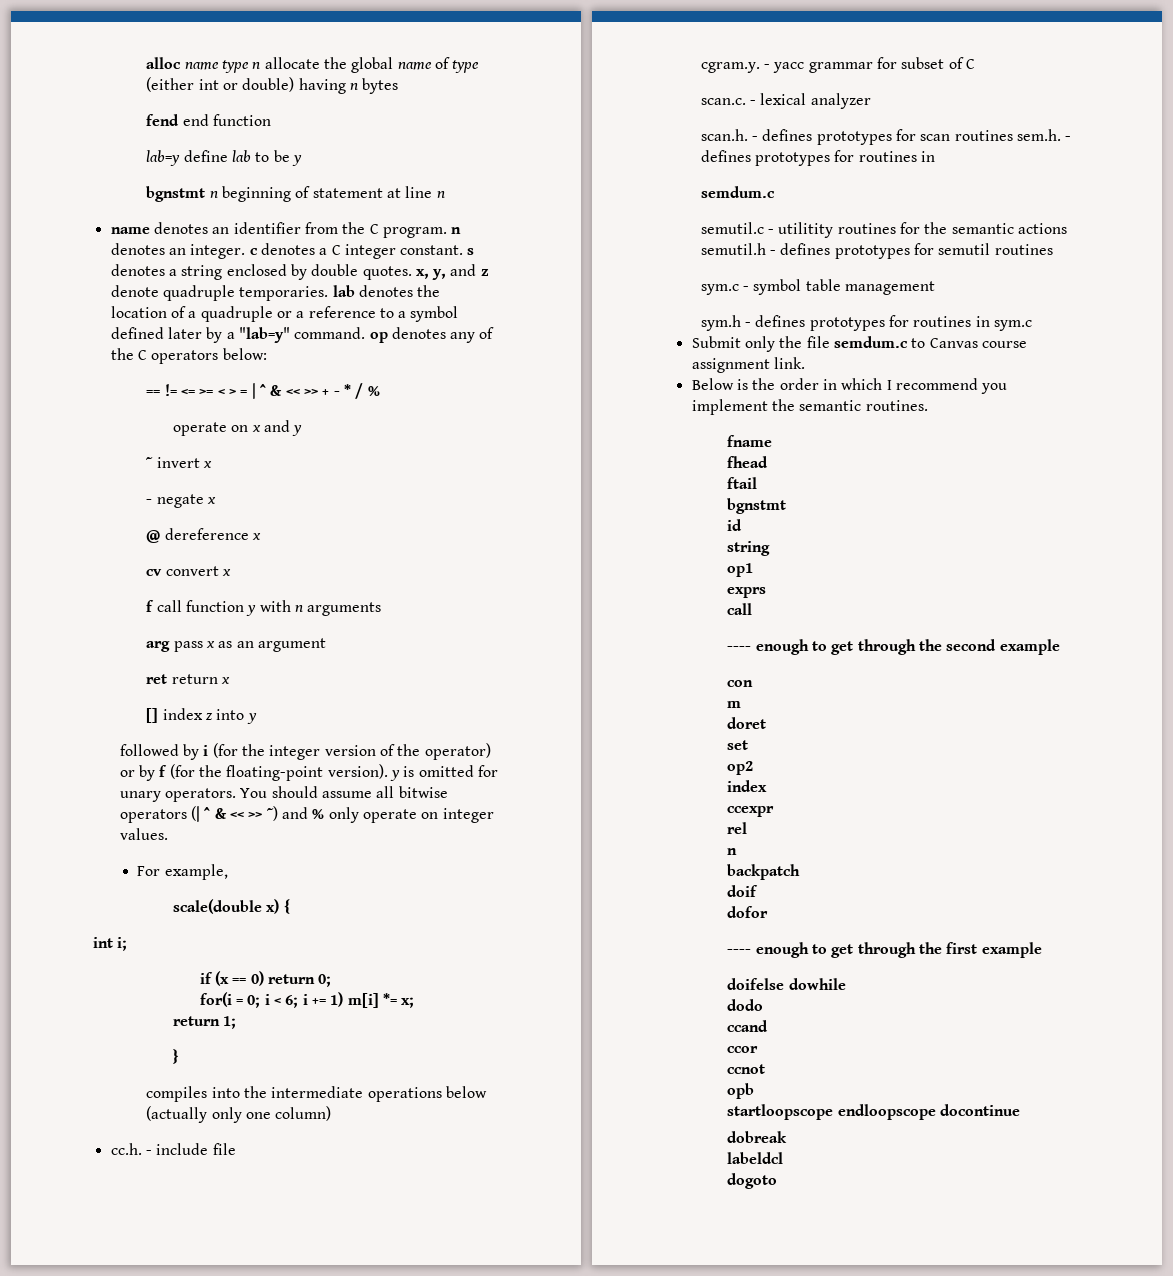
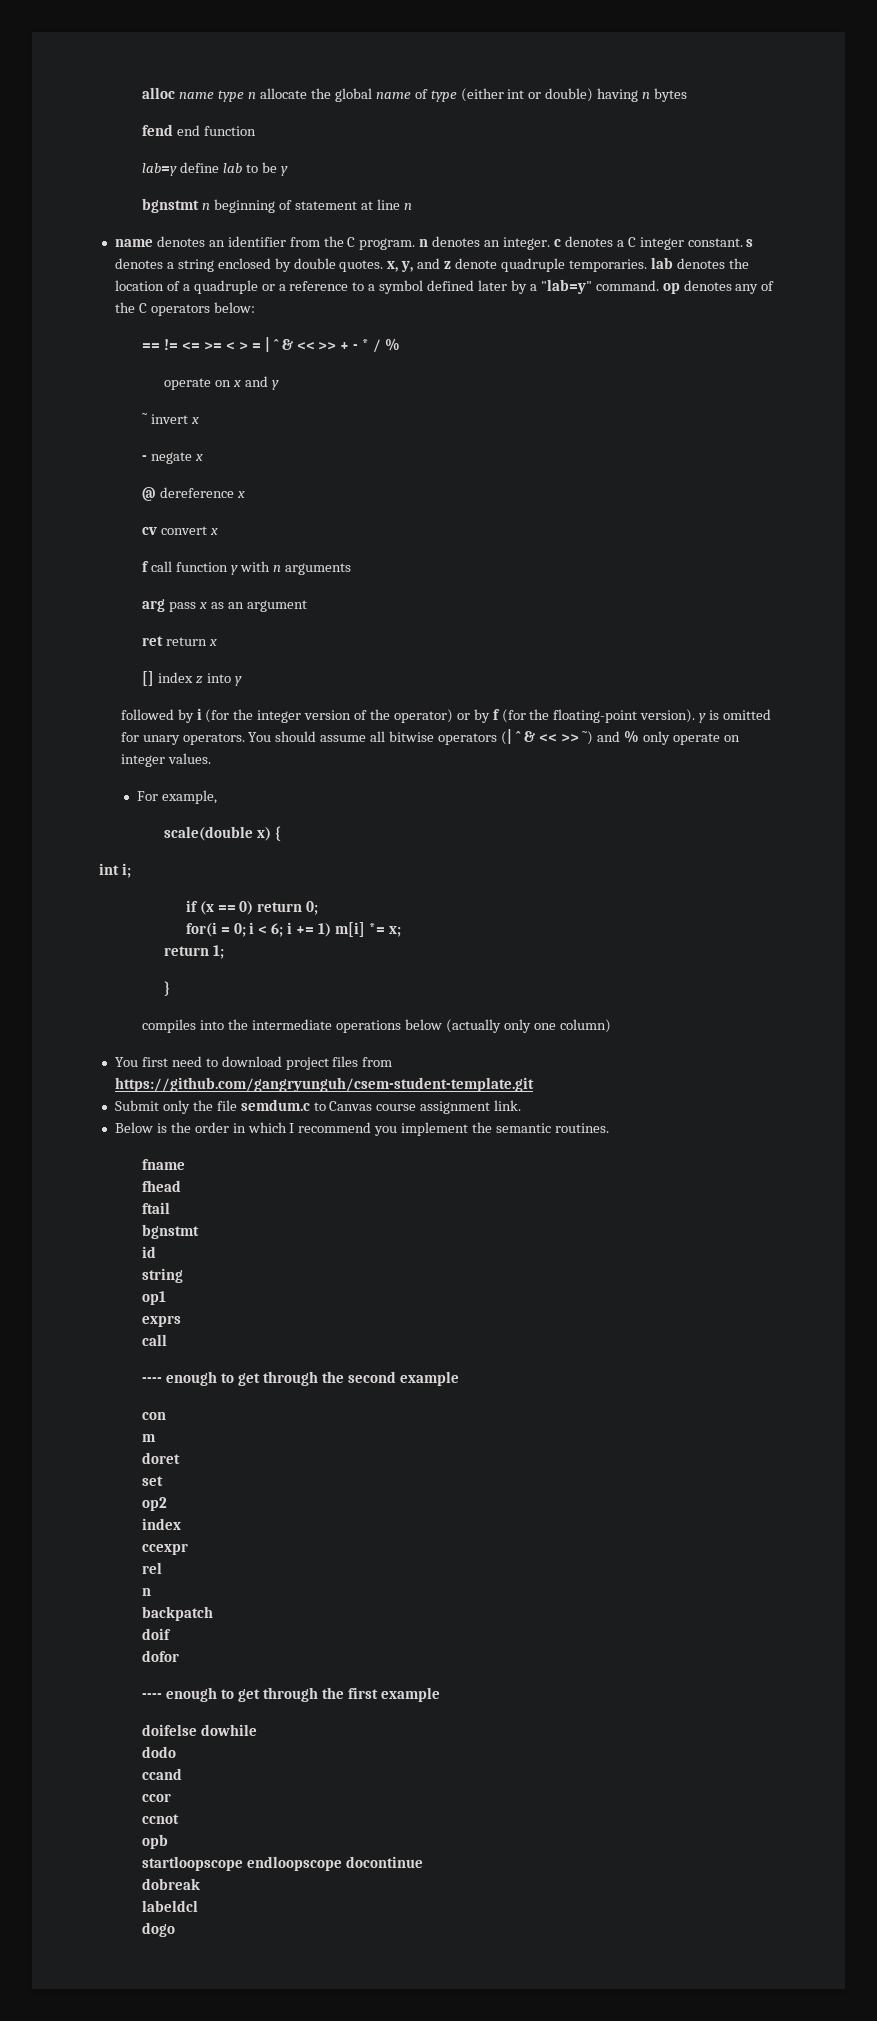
- cc.h. - include file
- cgram.y. - yacc grammar for subset of C
- scan.c. - lexical analyzer
- scan.h. - defines prototypes for scan routines sem.h. - defines prototypes for routines in
- semdum.c
- semutil.c - utilitity routines for the semantic actions semutil.h - defines prototypes for semutil routines
- sym.c - symbol table management
- sym.h - defines prototypes for routines in sym.c
+ You first need to download project files from https://github.com/gangryunguh/csem-student-template.git
- dogoto
+ dogo

